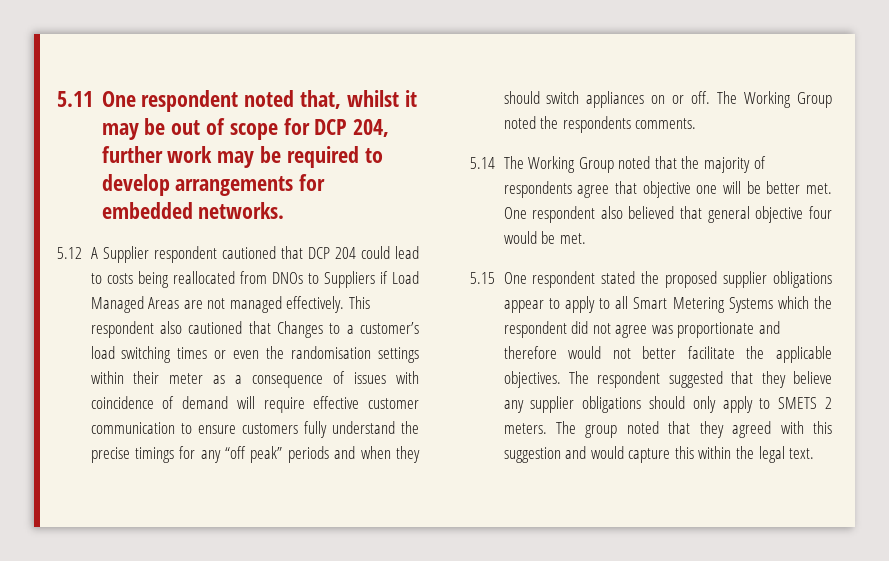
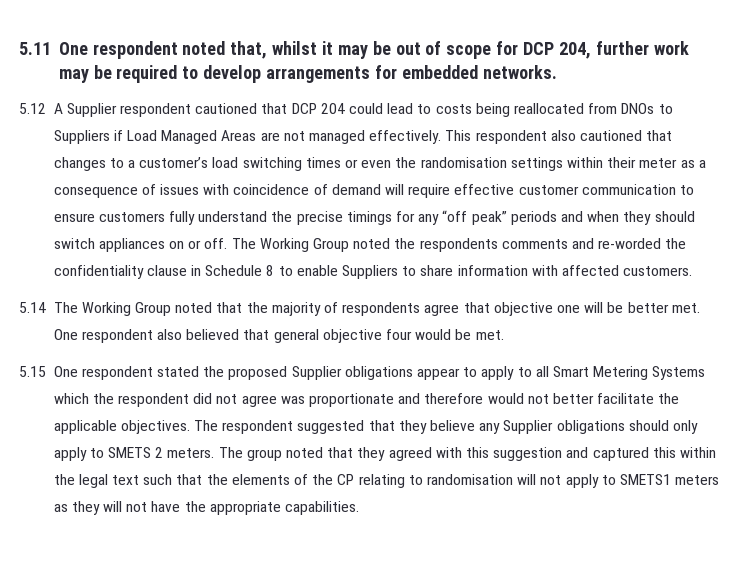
- This respondent also cautioned that Changes to a customer’s load switching times or even the randomisation settings within their meter as a consequence of issues with coincidence of demand will require effective customer communication to ensure customers fully understand the precise timings for any “off peak” periods and when they should switch appliances on or off.
+ This respondent also cautioned that changes to a customer’s load switching times or even the randomisation settings within their meter as a consequence of issues with coincidence of demand will require effective customer communication to ensure customers fully understand the precise timings for any “off peak” periods and when they should switch appliances on or off.
- The Working Group noted the respondents comments.
+ The Working Group noted the respondents comments and re-worded the confidentiality clause in Schedule 8 to enable Suppliers to share information with affected customers.
- 5.15 One respondent stated the proposed supplier obligations appear to apply to all Smart Metering Systems which the respondent did not agree was proportionate and therefore would not better facilitate the applicable objectives.
+ 5.15 One respondent stated the proposed Supplier obligations appear to apply to all Smart Metering Systems which the respondent did not agree was proportionate and therefore would not better facilitate the applicable objectives.
- The respondent suggested that they believe any supplier obligations should only apply to SMETS 2 meters.
+ The respondent suggested that they believe any Supplier obligations should only apply to SMETS 2 meters.
- The group noted that they agreed with this suggestion and would capture this within the legal text.
+ The group noted that they agreed with this suggestion and captured this within the legal text such that the elements of the CP relating to randomisation will not apply to SMETS1 meters as they will not have the appropriate capabilities.

